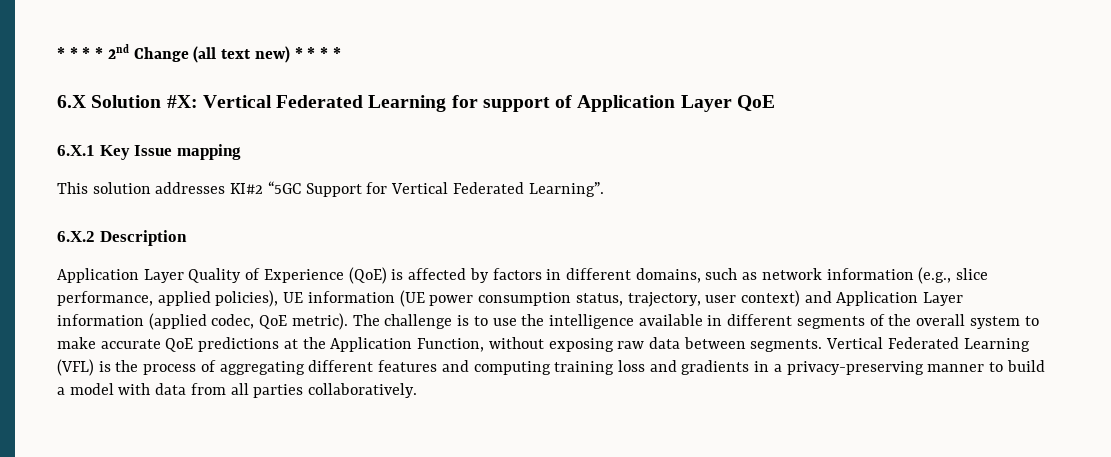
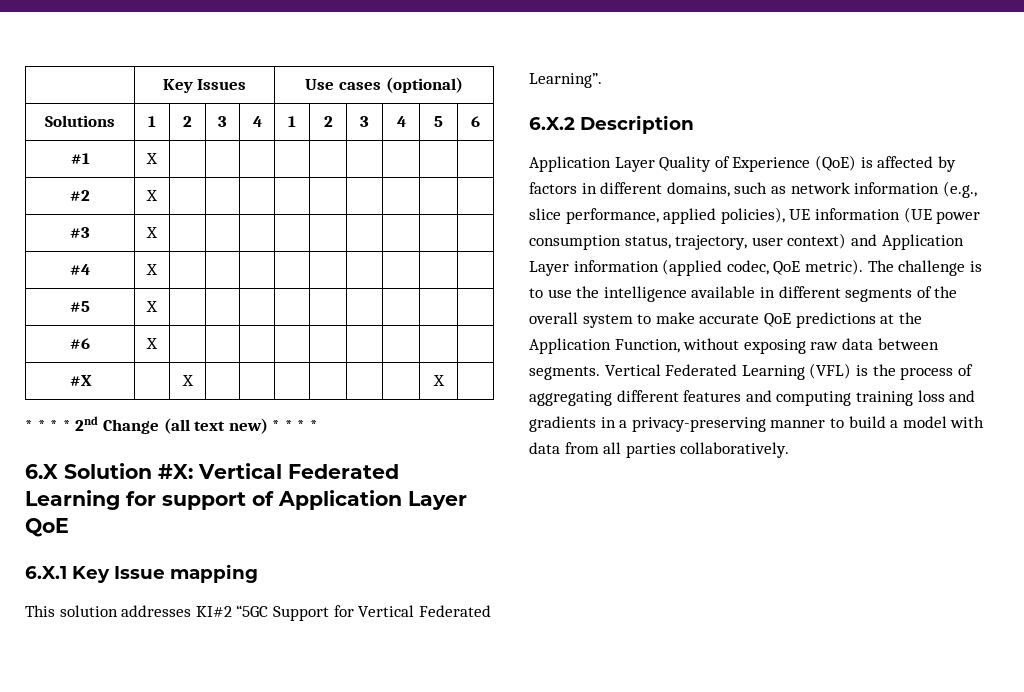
+ | Key Issues | Use cases (optional)
+ Solutions | 1 | 2 | 3 | 4 | 1 | 2 | 3 | 4 | 5 | 6
+ #1 | X | | | | | | | | |
+ #2 | X | | | | | | | | |
+ #3 | X | | | | | | | | |
+ #4 | X | | | | | | | | |
+ #5 | X | | | | | | | | |
+ #6 | X | | | | | | | | |
+ #X | | X | | | | | | | X |

